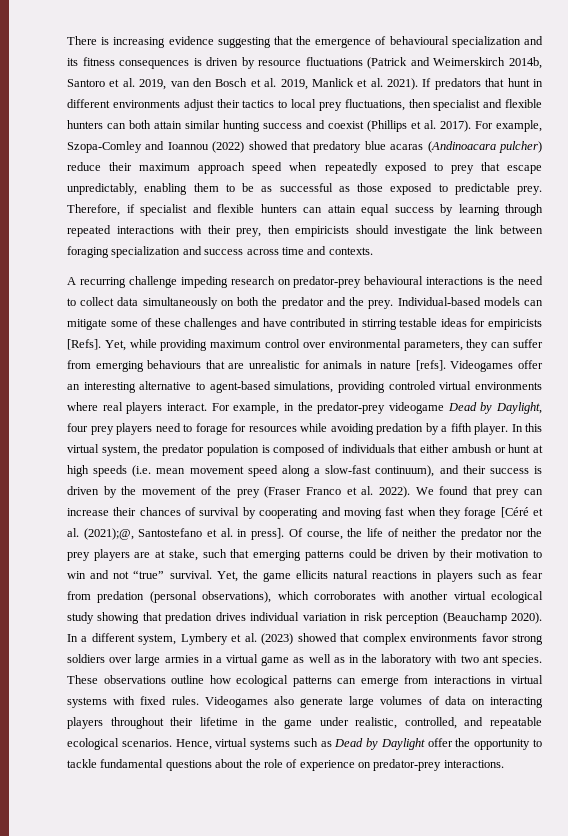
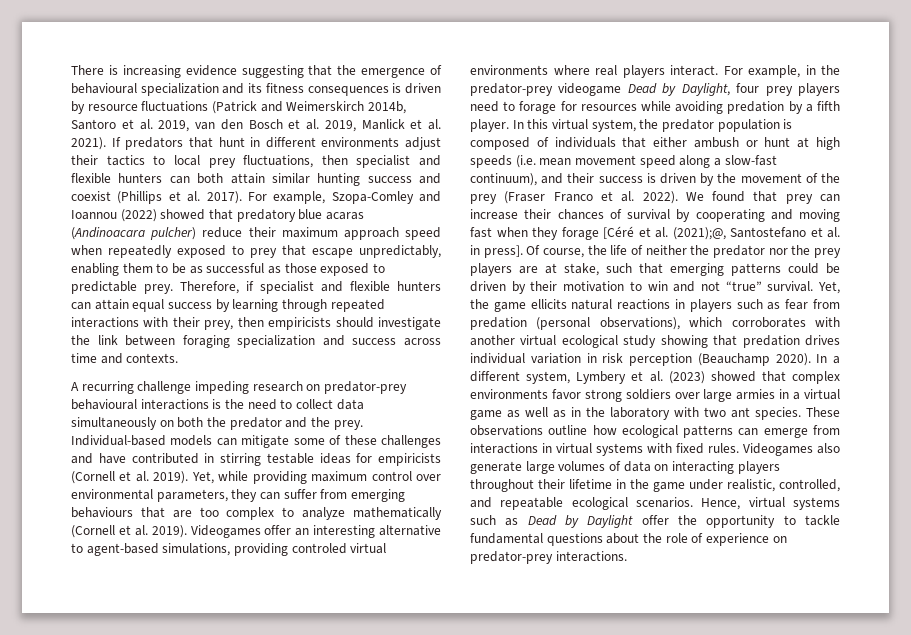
- Individual-based models can mitigate some of these challenges and have contributed in stirring testable ideas for empiricists [Refs].
+ Individual-based models can mitigate some of these challenges and have contributed in stirring testable ideas for empiricists (Cornell et al. 2019).
- Yet, while providing maximum control over environmental parameters, they can suffer from emerging behaviours that are unrealistic for animals in nature [refs].
+ Yet, while providing maximum control over environmental parameters, they can suffer from emerging behaviours that are too complex to analyze mathematically (Cornell et al. 2019).

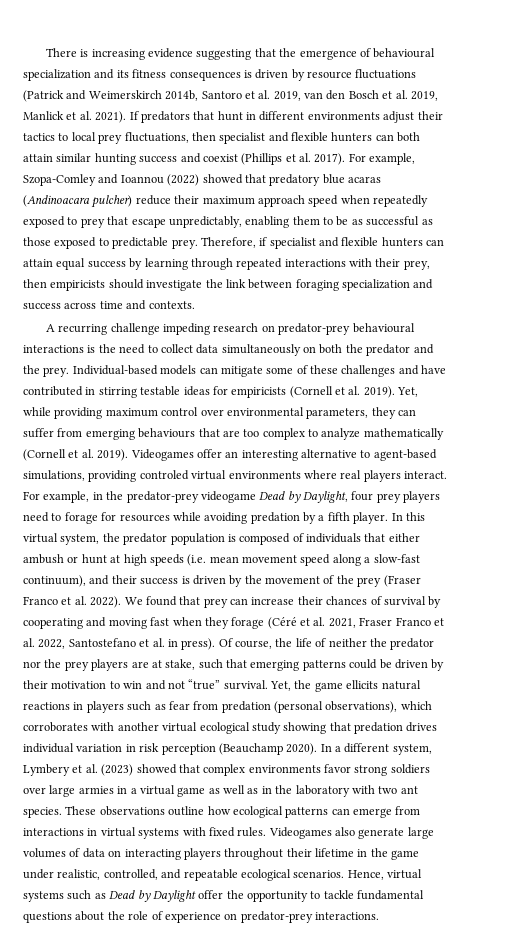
- We found that prey can increase their chances of survival by cooperating and moving fast when they forage [Céré et al. (2021);@, Santostefano et al. in press].
+ We found that prey can increase their chances of survival by cooperating and moving fast when they forage (Céré et al. 2021, Fraser Franco et al. 2022, Santostefano et al. in press).

